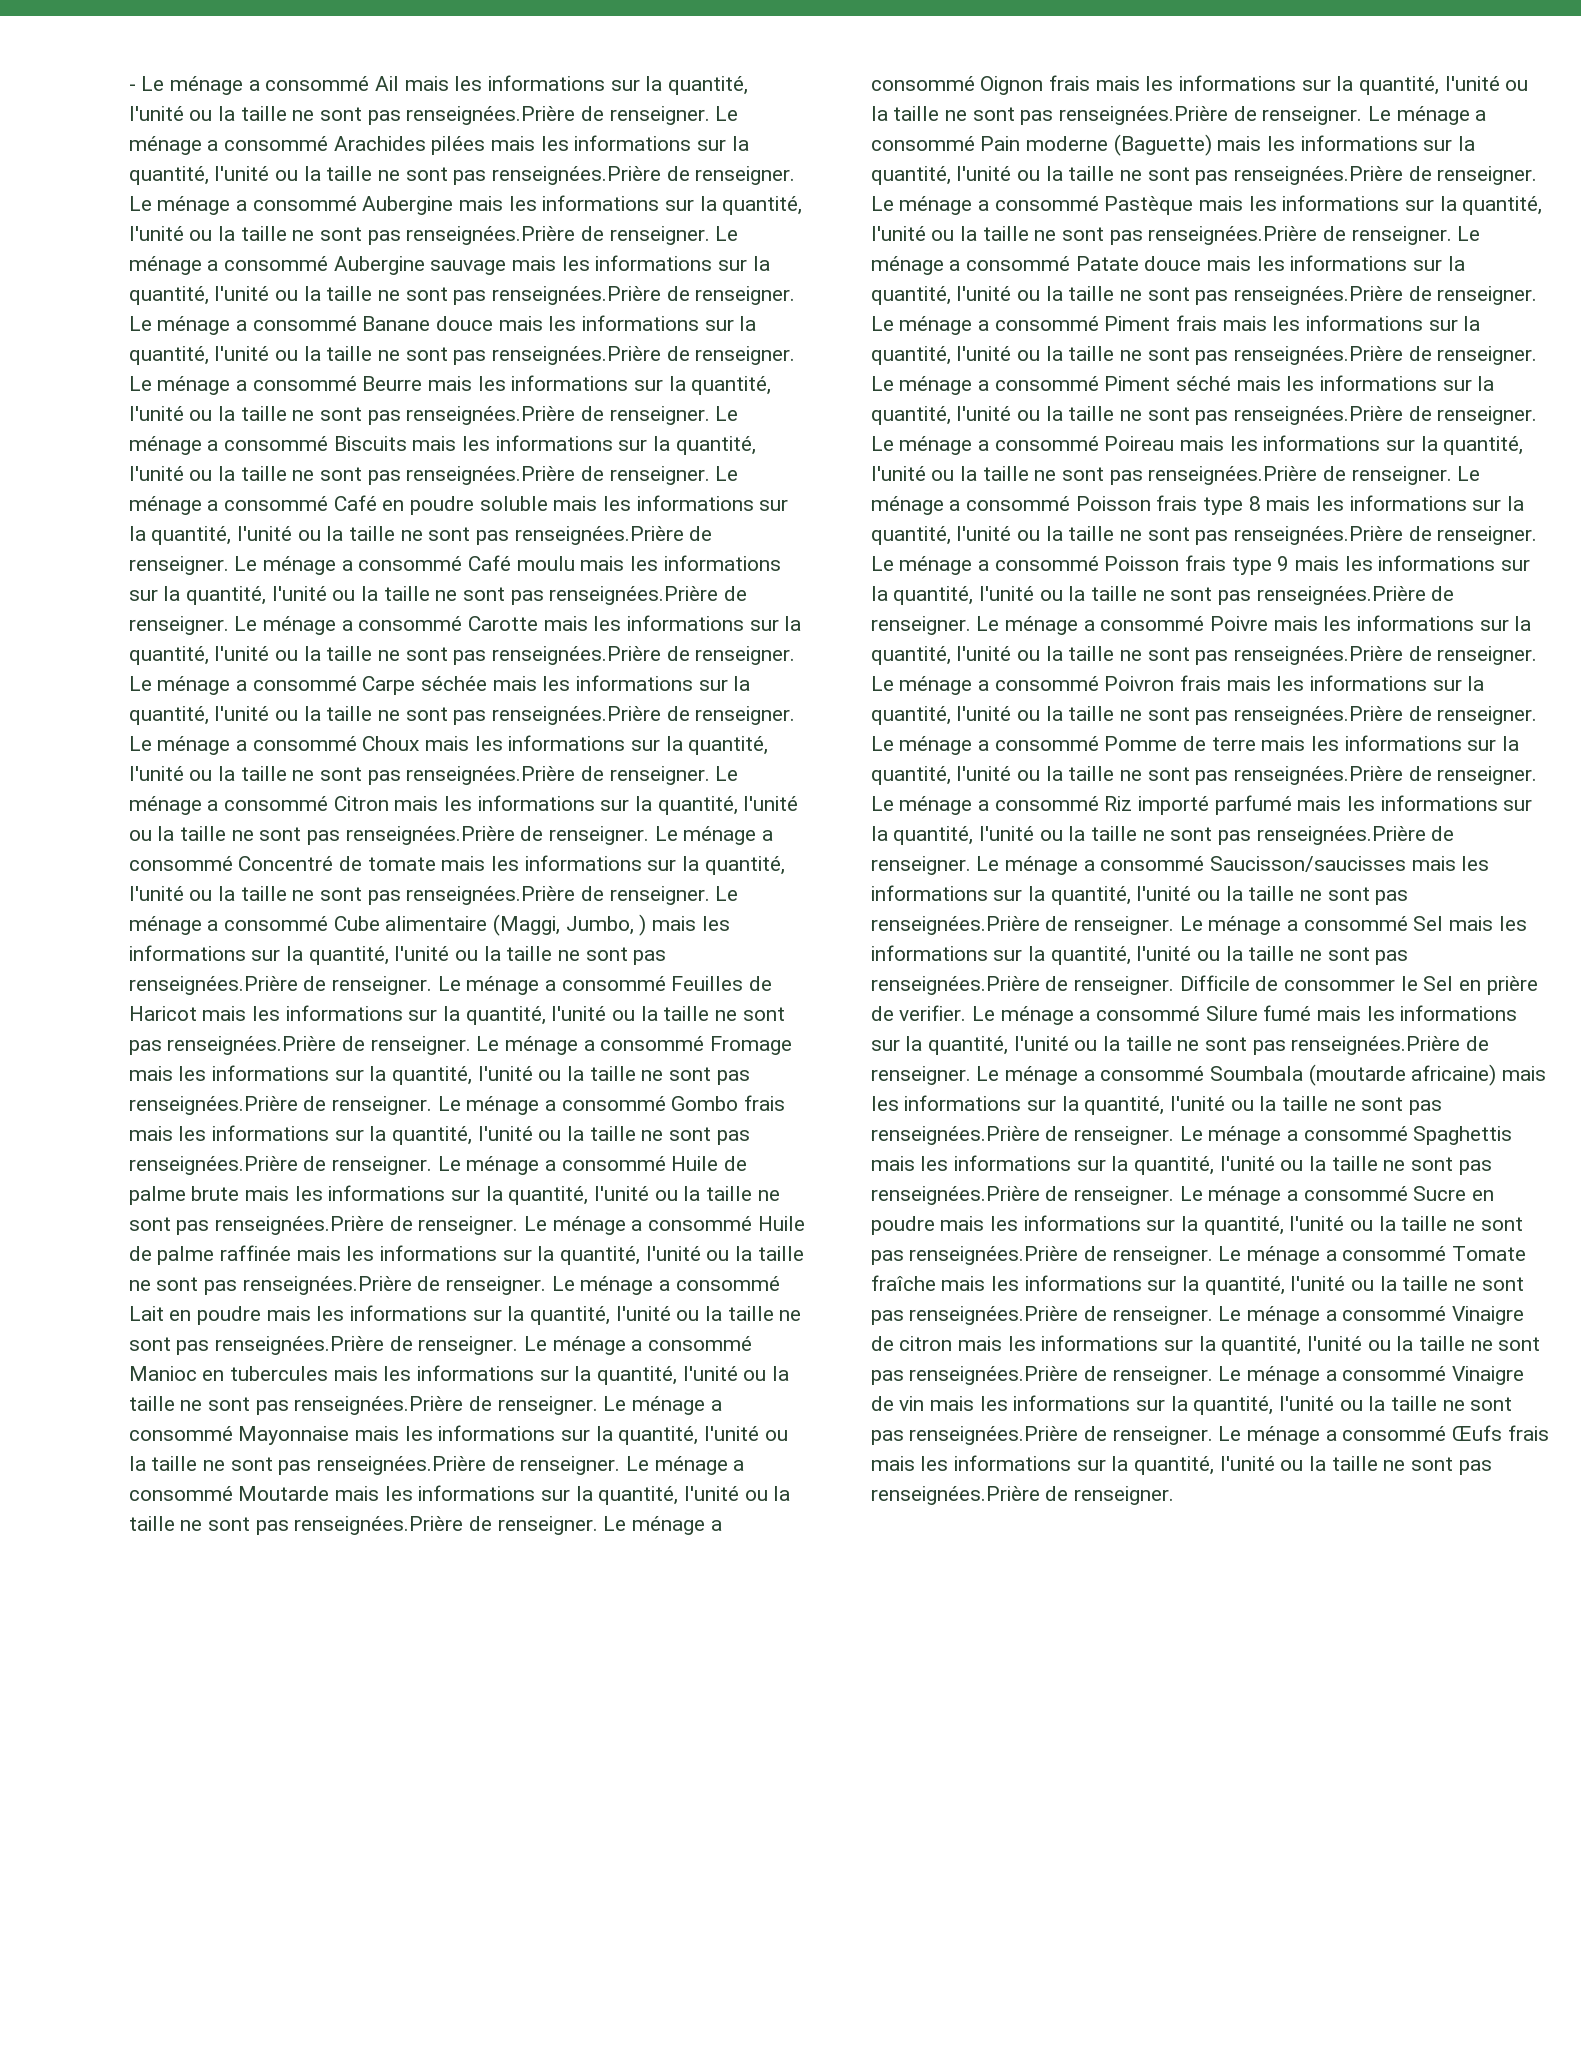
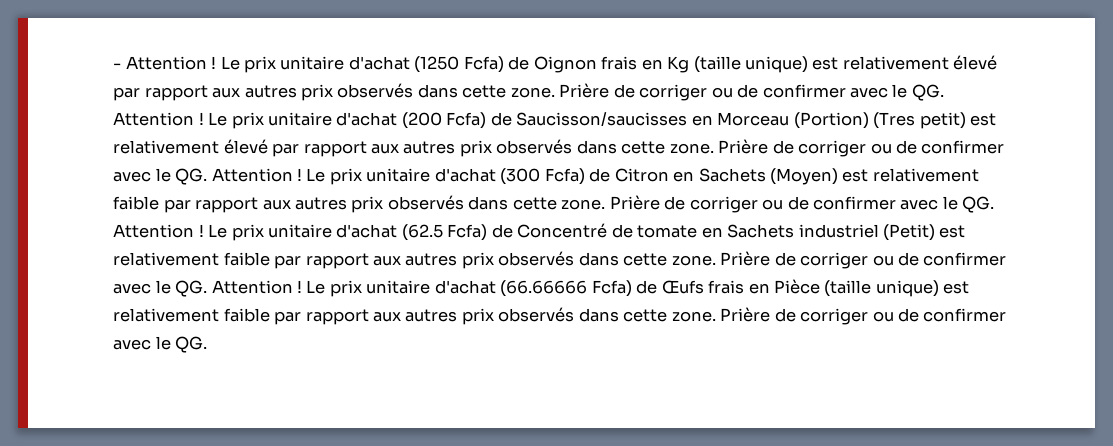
- - Le ménage a consommé Ail mais les informations sur la quantité, l'unité ou la taille ne sont pas renseignées.Prière de renseigner. Le ménage a consommé Arachides pilées mais les informations sur la quantité, l'unité ou la taille ne sont pas renseignées.Prière de renseigner. Le ménage a consommé Aubergine mais les informations sur la quantité, l'unité ou la taille ne sont pas renseignées.Prière de renseigner. Le ménage a consommé Aubergine sauvage mais les informations sur la quantité, l'unité ou la taille ne sont pas renseignées.Prière de renseigner. Le ménage a consommé Banane douce mais les informations sur la quantité, l'unité ou la taille ne sont pas renseignées.Prière de renseigner. Le ménage a consommé Beurre mais les informations sur la quantité, l'unité ou la taille ne sont pas renseignées.Prière de renseigner. Le ménage a consommé Biscuits mais les informations sur la quantité, l'unité ou la taille ne sont pas renseignées.Prière de renseigner. Le ménage a consommé Café en poudre soluble mais les informations sur la quantité, l'unité ou la taille ne sont pas renseignées.Prière de renseigner. Le ménage a consommé Café moulu mais les informations sur la quantité, l'unité ou la taille ne sont pas renseignées.Prière de renseigner. Le ménage a consommé Carotte mais les informations sur la quantité, l'unité ou la taille ne sont pas renseignées.Prière de renseigner. Le ménage a consommé Carpe séchée mais les informations sur la quantité, l'unité ou la taille ne sont pas renseignées.Prière de renseigner. Le ménage a consommé Choux mais les informations sur la quantité, l'unité ou la taille ne sont pas renseignées.Prière de renseigner. Le ménage a consommé Citron mais les informations sur la quantité, l'unité ou la taille ne sont pas renseignées.Prière de renseigner. Le ménage a consommé Concentré de tomate mais les informations sur la quantité, l'unité ou la taille ne sont pas renseignées.Prière de renseigner. Le ménage a consommé Cube alimentaire (Maggi, Jumbo, ) mais les informations sur la quantité, l'unité ou la taille ne sont pas renseignées.Prière de renseigner. Le ménage a consommé Feuilles de Haricot mais les informations sur la quantité, l'unité ou la taille ne sont pas renseignées.Prière de renseigner. Le ménage a consommé Fromage mais les informations sur la quantité, l'unité ou la taille ne sont pas renseignées.Prière de renseigner. Le ménage a consommé Gombo frais mais les informations sur la quantité, l'unité ou la taille ne sont pas renseignées.Prière de renseigner. Le ménage a consommé Huile de palme brute mais les informations sur la quantité, l'unité ou la taille ne sont pas renseignées.Prière de renseigner. Le ménage a consommé Huile de palme raffinée mais les informations sur la quantité, l'unité ou la taille ne sont pas renseignées.Prière de renseigner. Le ménage a consommé Lait en poudre mais les informations sur la quantité, l'unité ou la taille ne sont pas renseignées.Prière de renseigner. Le ménage a consommé Manioc en tubercules mais les informations sur la quantité, l'unité ou la taille ne sont pas renseignées.Prière de renseigner. Le ménage a consommé Mayonnaise mais les informations sur la quantité, l'unité ou la taille ne sont pas renseignées.Prière de renseigner. Le ménage a consommé Moutarde mais les informations sur la quantité, l'unité ou la taille ne sont pas renseignées.Prière de renseigner. Le ménage a consommé Oignon frais mais les informations sur la quantité, l'unité ou la taille ne sont pas renseignées.Prière de renseigner. Le ménage a consommé Pain moderne (Baguette) mais les informations sur la quantité, l'unité ou la taille ne sont pas renseignées.Prière de renseigner. Le ménage a consommé Pastèque mais les informations sur la quantité, l'unité ou la taille ne sont pas renseignées.Prière de renseigner. Le ménage a consommé Patate douce mais les informations sur la quantité, l'unité ou la taille ne sont pas renseignées.Prière de renseigner. Le ménage a consommé Piment frais mais les informations sur la quantité, l'unité ou la taille ne sont pas renseignées.Prière de renseigner. Le ménage a consommé Piment séché mais les informations sur la quantité, l'unité ou la taille ne sont pas renseignées.Prière de renseigner. Le ménage a consommé Poireau mais les informations sur la quantité, l'unité ou la taille ne sont pas renseignées.Prière de renseigner. Le ménage a consommé Poisson frais type 8 mais les informations sur la quantité, l'unité ou la taille ne sont pas renseignées.Prière de renseigner. Le ménage a consommé Poisson frais type 9 mais les informations sur la quantité, l'unité ou la taille ne sont pas renseignées.Prière de renseigner. Le ménage a consommé Poivre mais les informations sur la quantité, l'unité ou la taille ne sont pas renseignées.Prière de renseigner. Le ménage a consommé Poivron frais mais les informations sur la quantité, l'unité ou la taille ne sont pas renseignées.Prière de renseigner. Le ménage a consommé Pomme de terre mais les informations sur la quantité, l'unité ou la taille ne sont pas renseignées.Prière de renseigner. Le ménage a consommé Riz importé parfumé mais les informations sur la quantité, l'unité ou la taille ne sont pas renseignées.Prière de renseigner. Le ménage a consommé Saucisson/saucisses mais les informations sur la quantité, l'unité ou la taille ne sont pas renseignées.Prière de renseigner. Le ménage a consommé Sel mais les informations sur la quantité, l'unité ou la taille ne sont pas renseignées.Prière de renseigner. Difficile de consommer le Sel en prière de verifier. Le ménage a consommé Silure fumé mais les informations sur la quantité, l'unité ou la taille ne sont pas renseignées.Prière de renseigner. Le ménage a consommé Soumbala (moutarde africaine) mais les informations sur la quantité, l'unité ou la taille ne sont pas renseignées.Prière de renseigner. Le ménage a consommé Spaghettis mais les informations sur la quantité, l'unité ou la taille ne sont pas renseignées.Prière de renseigner. Le ménage a consommé Sucre en poudre mais les informations sur la quantité, l'unité ou la taille ne sont pas renseignées.Prière de renseigner. Le ménage a consommé Tomate fraîche mais les informations sur la quantité, l'unité ou la taille ne sont pas renseignées.Prière de renseigner. Le ménage a consommé Vinaigre de citron mais les informations sur la quantité, l'unité ou la taille ne sont pas renseignées.Prière de renseigner. Le ménage a consommé Vinaigre de vin mais les informations sur la quantité, l'unité ou la taille ne sont pas renseignées.Prière de renseigner. Le ménage a consommé Œufs frais mais les informations sur la quantité, l'unité ou la taille ne sont pas renseignées.Prière de renseigner.
+ - Attention ! Le prix unitaire d'achat (1250 Fcfa) de Oignon frais en Kg (taille unique) est relativement élevé par rapport aux autres prix observés dans cette zone. Prière de corriger ou de confirmer avec le QG. Attention ! Le prix unitaire d'achat (200 Fcfa) de Saucisson/saucisses en Morceau (Portion) (Tres petit) est relativement élevé par rapport aux autres prix observés dans cette zone. Prière de corriger ou de confirmer avec le QG. Attention ! Le prix unitaire d'achat (300 Fcfa) de Citron en Sachets (Moyen) est relativement faible par rapport aux autres prix observés dans cette zone. Prière de corriger ou de confirmer avec le QG. Attention ! Le prix unitaire d'achat (62.5 Fcfa) de Concentré de tomate en Sachets industriel (Petit) est relativement faible par rapport aux autres prix observés dans cette zone. Prière de corriger ou de confirmer avec le QG. Attention ! Le prix unitaire d'achat (66.66666 Fcfa) de Œufs frais en Pièce (taille unique) est relativement faible par rapport aux autres prix observés dans cette zone. Prière de corriger ou de confirmer avec le QG.

